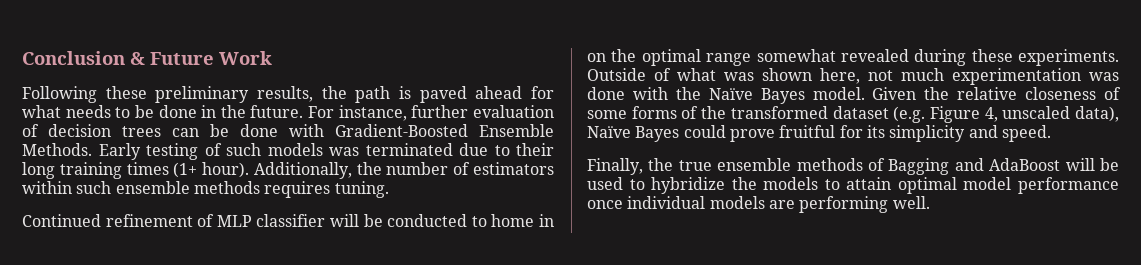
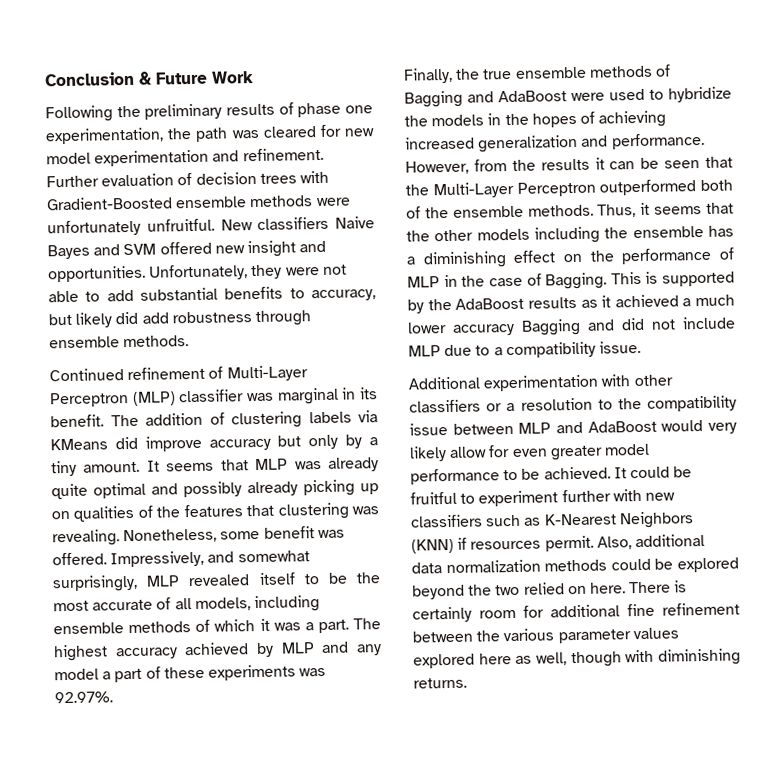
- Following these preliminary results, the path is paved ahead for what needs to be done in the future. For instance, further evaluation of decision trees can be done with Gradient-Boosted Ensemble Methods. Early testing of such models was terminated due to their long training times (1+ hour). Additionally, the number of estimators within such ensemble methods requires tuning.
- Continued refinement of MLP classifier will be conducted to home in on the optimal range somewhat revealed during these experiments. Outside of what was shown here, not much experimentation was done with the Naïve Bayes model. Given the relative closeness of some forms of the transformed dataset (e.g. Figure 4, unscaled data), Naïve Bayes could prove fruitful for its simplicity and speed.
+ Following the preliminary results of phase one experimentation, the path was cleared for new model experimentation and refinement. Further evaluation of decision trees with Gradient-Boosted ensemble methods were unfortunately unfruitful. New classifiers Naive Bayes and SVM offered new insight and opportunities. Unfortunately, they were not able to add substantial benefits to accuracy, but likely did add robustness through ensemble methods.
+ Continued refinement of Multi-Layer Perceptron (MLP) classifier was marginal in its benefit. The addition of clustering labels via KMeans did improve accuracy but only by a tiny amount. It seems that MLP was already quite optimal and possibly already picking up on qualities of the features that clustering was revealing. Nonetheless, some benefit was offered. Impressively, and somewhat surprisingly, MLP revealed itself to be the most accurate of all models, including ensemble methods of which it was a part. The highest accuracy achieved by MLP and any model a part of these experiments was 92.97%.
- Finally, the true ensemble methods of Bagging and AdaBoost will be used to hybridize the models to attain optimal model performance once individual models are performing well.
+ Finally, the true ensemble methods of Bagging and AdaBoost were used to hybridize the models in the hopes of achieving increased generalization and performance. However, from the results it can be seen that the Multi-Layer Perceptron outperformed both of the ensemble methods. Thus, it seems that the other models including the ensemble has a diminishing effect on the performance of MLP in the case of Bagging. This is supported by the AdaBoost results as it achieved a much lower accuracy Bagging and did not include MLP due to a compatibility issue.
+ Additional experimentation with other classifiers or a resolution to the compatibility issue between MLP and AdaBoost would very likely allow for even greater model performance to be achieved. It could be fruitful to experiment further with new classifiers such as K-Nearest Neighbors (KNN) if resources permit. Also, additional data normalization methods could be explored beyond the two relied on here. There is certainly room for additional fine refinement between the various parameter values explored here as well, though with diminishing returns.

